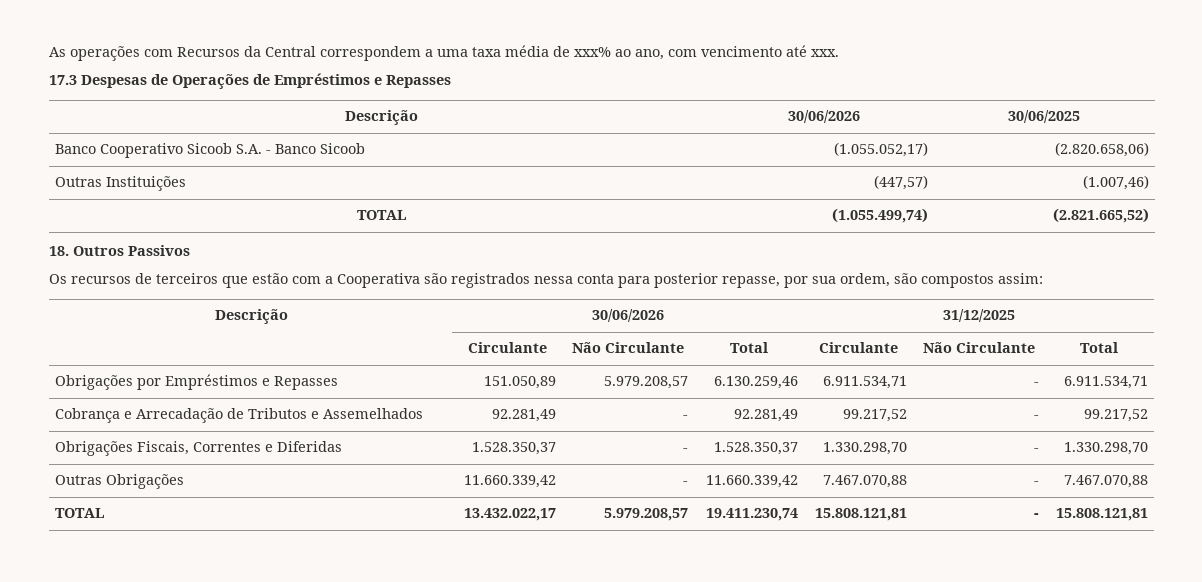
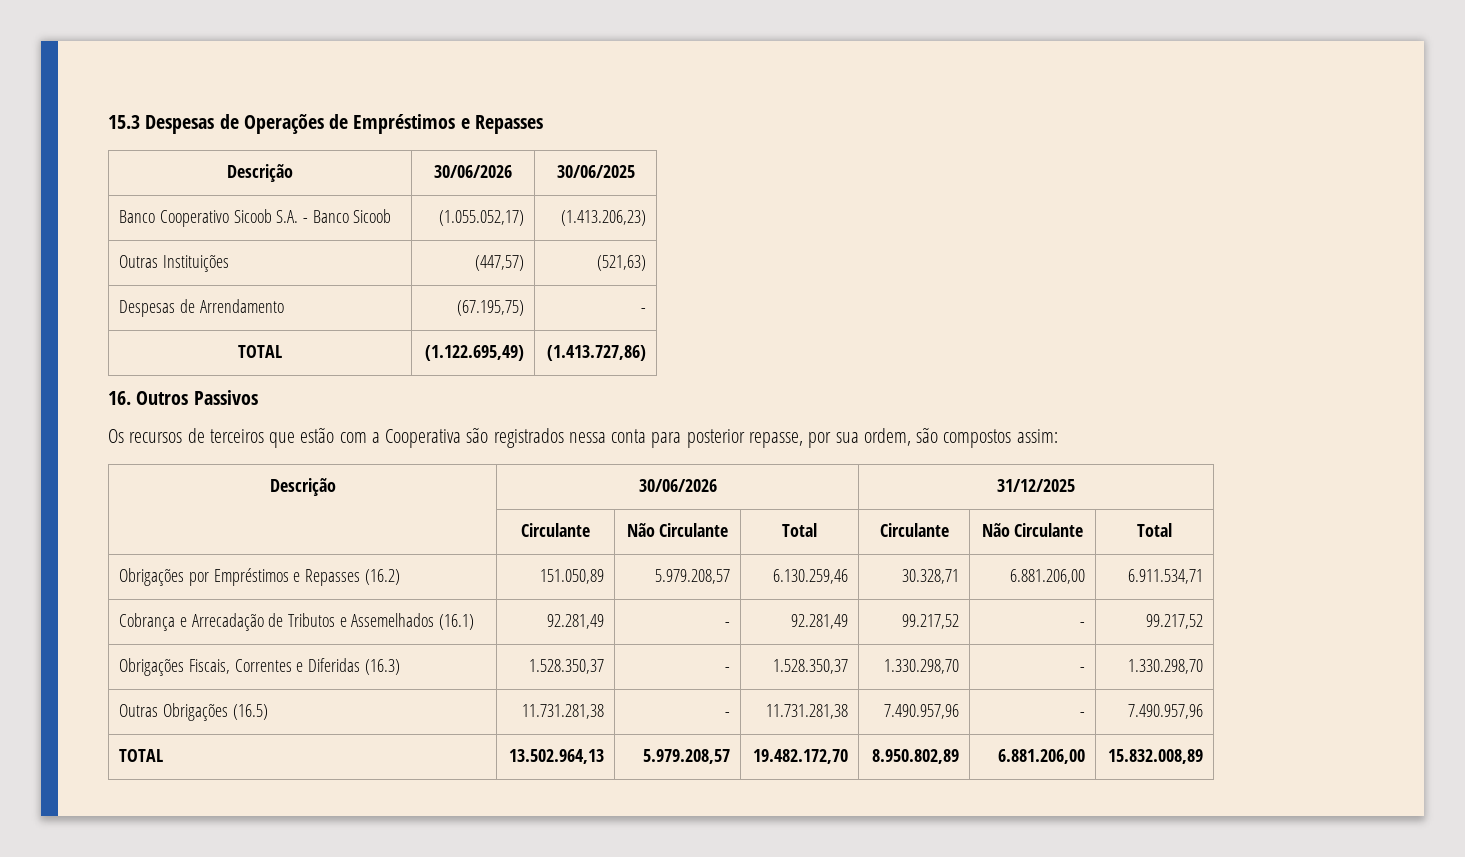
- As operações com Recursos da Central correspondem a uma taxa média de xxx% ao ano, com vencimento até xxx.
- 17.3 Despesas de Operações de Empréstimos e Repasses
+ 15.3 Despesas de Operações de Empréstimos e Repasses
- Banco Cooperativo Sicoob S.A. - Banco Sicoob | (1.055.052,17) | (2.820.658,06)
+ Banco Cooperativo Sicoob S.A. - Banco Sicoob | (1.055.052,17) | (1.413.206,23)
- Outras Instituições | (447,57) | (1.007,46)
- TOTAL | (1.055.499,74) | (2.821.665,52)
- 18. Outros Passivos
+ Outras Instituições | (447,57) | (521,63)
+ Despesas de Arrendamento | (67.195,75) | -
+ TOTAL | (1.122.695,49) | (1.413.727,86)
+ 16. Outros Passivos
- Obrigações por Empréstimos e Repasses | 151.050,89 | 5.979.208,57 | 6.130.259,46 | 6.911.534,71 | - | 6.911.534,71
+ Obrigações por Empréstimos e Repasses (16.2) | 151.050,89 | 5.979.208,57 | 6.130.259,46 | 30.328,71 | 6.881.206,00 | 6.911.534,71
- Cobrança e Arrecadação de Tributos e Assemelhados | 92.281,49 | - | 92.281,49 | 99.217,52 | - | 99.217,52
+ Cobrança e Arrecadação de Tributos e Assemelhados (16.1) | 92.281,49 | - | 92.281,49 | 99.217,52 | - | 99.217,52
- Obrigações Fiscais, Correntes e Diferidas | 1.528.350,37 | - | 1.528.350,37 | 1.330.298,70 | - | 1.330.298,70
+ Obrigações Fiscais, Correntes e Diferidas (16.3) | 1.528.350,37 | - | 1.528.350,37 | 1.330.298,70 | - | 1.330.298,70
- Outras Obrigações | 11.660.339,42 | - | 11.660.339,42 | 7.467.070,88 | - | 7.467.070,88
- TOTAL | 13.432.022,17 | 5.979.208,57 | 19.411.230,74 | 15.808.121,81 | - | 15.808.121,81
+ Outras Obrigações (16.5) | 11.731.281,38 | - | 11.731.281,38 | 7.490.957,96 | - | 7.490.957,96
+ TOTAL | 13.502.964,13 | 5.979.208,57 | 19.482.172,70 | 8.950.802,89 | 6.881.206,00 | 15.832.008,89

